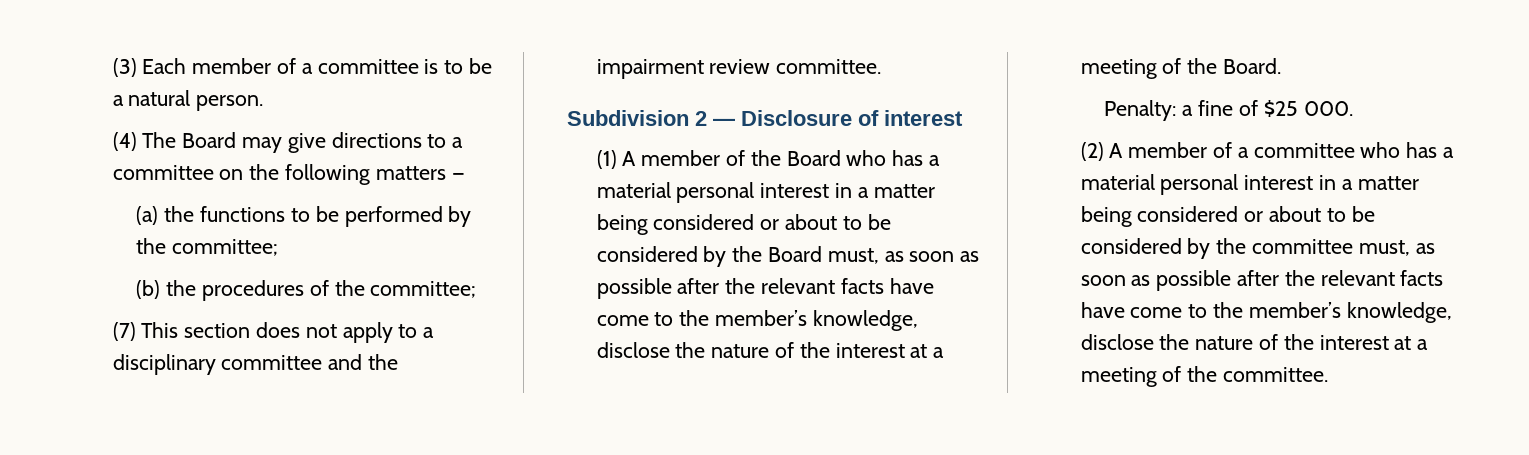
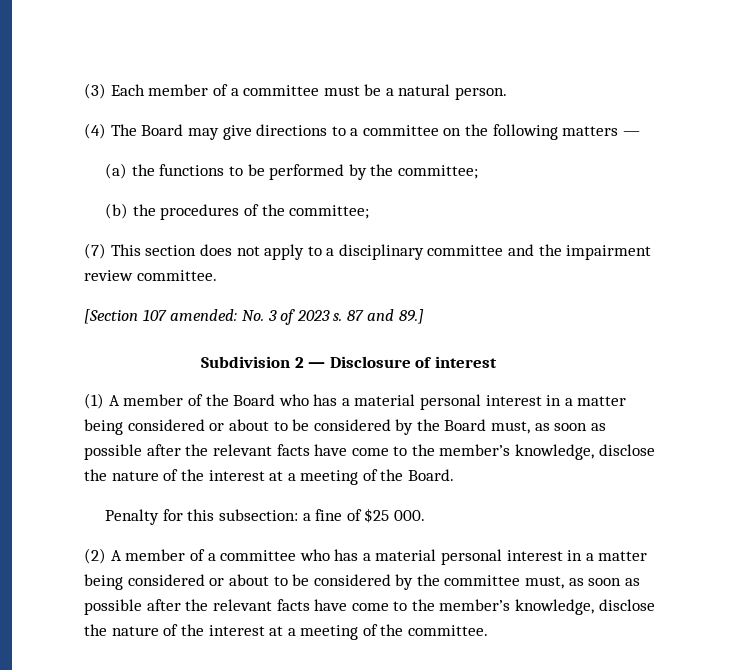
- (3) Each member of a committee is to be a natural person.
+ (3) Each member of a committee must be a natural person.
+ [Section 107 amended: No. 3 of 2023 s. 87 and 89.]
- Penalty: a fine of $25 000.
+ Penalty for this subsection: a fine of $25 000.

